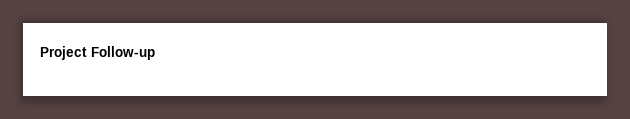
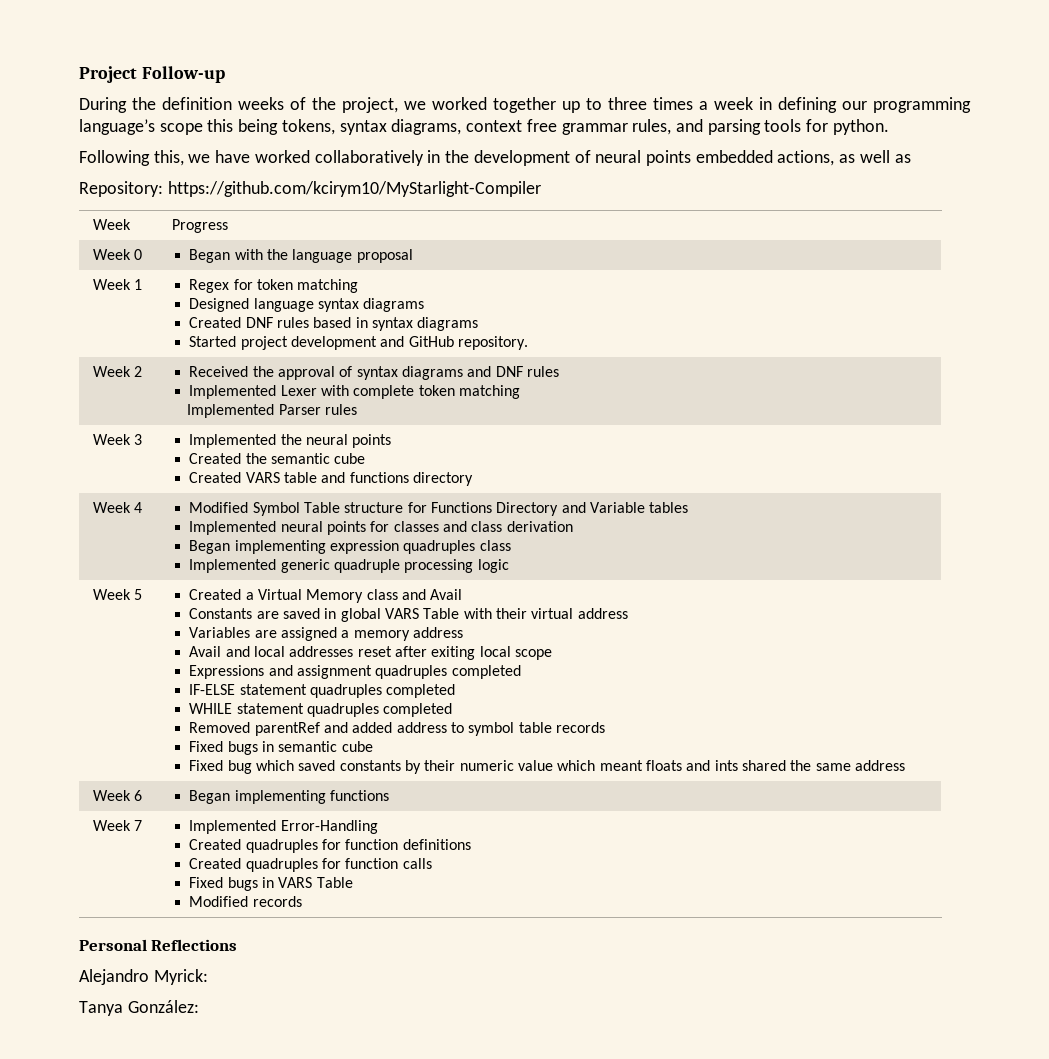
+ During the definition weeks of the project, we worked together up to three times a week in defining our programming language’s scope this being tokens, syntax diagrams, context free grammar rules, and parsing tools for python.
+ Following this, we have worked collaboratively in the development of neural points embedded actions, as well as
+ Repository: https://github.com/kcirym10/MyStarlight-Compiler
+ Week | Progress
+ Week 0 | Began with the language proposal
+ Week 1 | Regex for token matching
+ Designed language syntax diagrams
+ Created DNF rules based in syntax diagrams
+ Started project development and GitHub repository.
+ Week 2 | Received the approval of syntax diagrams and DNF rules
+ Implemented Lexer with complete token matching
+ Implemented Parser rules
+ Week 3 | Implemented the neural points
+ Created the semantic cube
+ Created VARS table and functions directory
+ Week 4 | Modified Symbol Table structure for Functions Directory and Variable tables
+ Implemented neural points for classes and class derivation
+ Began implementing expression quadruples class
+ Implemented generic quadruple processing logic
+ Week 5 | Created a Virtual Memory class and Avail
+ Constants are saved in global VARS Table with their virtual address
+ Variables are assigned a memory address
+ Avail and local addresses reset after exiting local scope
+ Expressions and assignment quadruples completed
+ IF-ELSE statement quadruples completed
+ WHILE statement quadruples completed
+ Removed parentRef and added address to symbol table records
+ Fixed bugs in semantic cube
+ Fixed bug which saved constants by their numeric value which meant floats and ints shared the same address
+ Week 6 | Began implementing functions
+ Week 7 | Implemented Error-Handling
+ Created quadruples for function definitions
+ Created quadruples for function calls
+ Fixed bugs in VARS Table
+ Modified records
+ Personal Reflections
+ Alejandro Myrick:
+ Tanya González:

